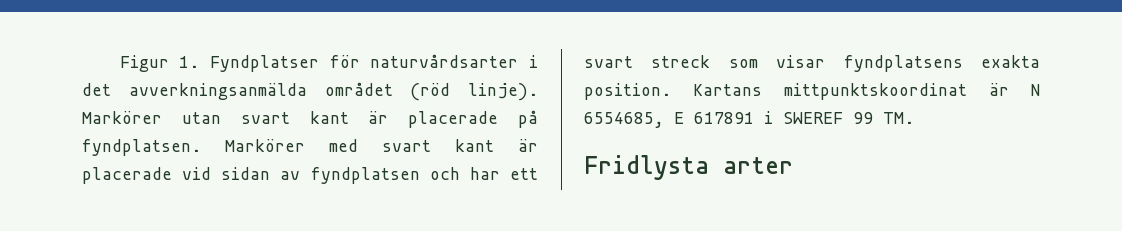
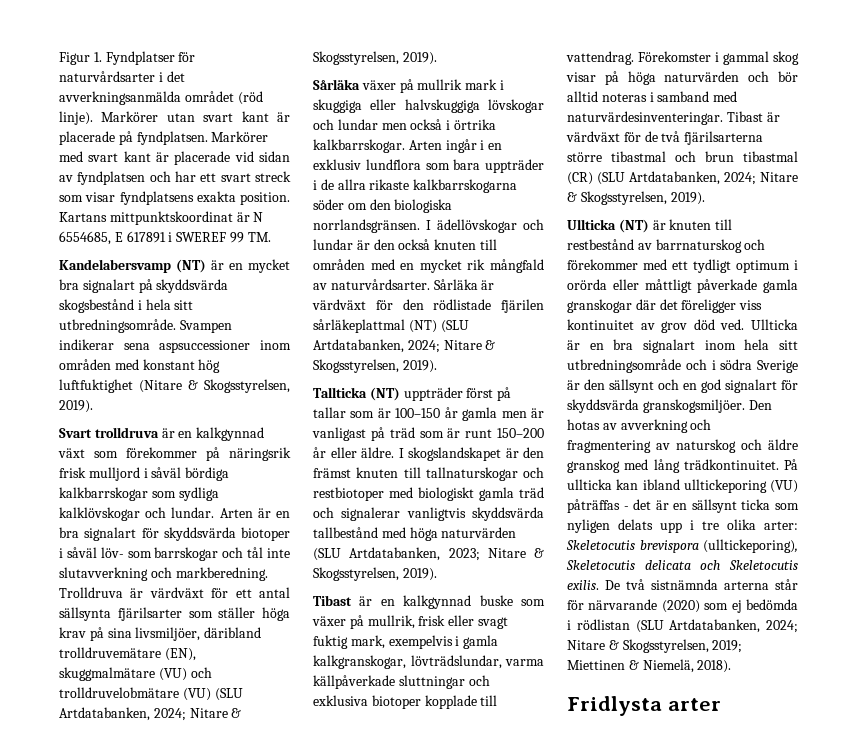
+ Kandelabersvamp (NT) är en mycket bra signalart på skyddsvärda skogsbestånd i hela sitt utbredningsområde. Svampen indikerar sena aspsuccessioner inom områden med konstant hög luftfuktighet (Nitare & Skogsstyrelsen, 2019).
+ Svart trolldruva är en kalkgynnad växt som förekommer på näringsrik frisk mulljord i såväl bördiga kalkbarrskogar som sydliga kalklövskogar och lundar. Arten är en bra signalart för skyddsvärda biotoper i såväl löv- som barrskogar och tål inte slutavverkning och markberedning. Trolldruva är värdväxt för ett antal sällsynta fjärilsarter som ställer höga krav på sina livsmiljöer, däribland trolldruvemätare (EN), skuggmalmätare (VU) och trolldruvelobmätare (VU) (SLU Artdatabanken, 2024; Nitare & Skogsstyrelsen, 2019).
+ Sårläka växer på mullrik mark i skuggiga eller halvskuggiga lövskogar och lundar men också i örtrika kalkbarrskogar. Arten ingår i en exklusiv lundflora som bara uppträder i de allra rikaste kalkbarrskogarna söder om den biologiska norrlandsgränsen. I ädellövskogar och lundar är den också knuten till områden med en mycket rik mångfald av naturvårdsarter. Sårläka är värdväxt för den rödlistade fjärilen sårläkeplattmal (NT) (SLU Artdatabanken, 2024; Nitare & Skogsstyrelsen, 2019).
+ Tallticka (NT) uppträder först på tallar som är 100–150 år gamla men är vanligast på träd som är runt 150–200 år eller äldre. I skogslandskapet är den främst knuten till tallnaturskogar och restbiotoper med biologiskt gamla träd och signalerar vanligtvis skyddsvärda tallbestånd med höga naturvärden (SLU Artdatabanken, 2023; Nitare & Skogsstyrelsen, 2019).
+ Tibast är en kalkgynnad buske som växer på mullrik, frisk eller svagt fuktig mark, exempelvis i gamla kalkgranskogar, lövträdslundar, varma källpåverkade sluttningar och exklusiva biotoper kopplade till vattendrag. Förekomster i gammal skog visar på höga naturvärden och bör alltid noteras i samband med naturvärdesinventeringar. Tibast är värdväxt för de två fjärilsarterna större tibastmal och brun tibastmal (CR) (SLU Artdatabanken, 2024; Nitare & Skogsstyrelsen, 2019).
+ Ullticka (NT) är knuten till restbestånd av barrnaturskog och förekommer med ett tydligt optimum i orörda eller måttligt påverkade gamla granskogar där det föreligger viss kontinuitet av grov död ved. Ullticka är en bra signalart inom hela sitt utbredningsområde och i södra Sverige är den sällsynt och en god signalart för skyddsvärda granskogsmiljöer. Den hotas av avverkning och fragmentering av naturskog och äldre granskog med lång trädkontinuitet. På ullticka kan ibland ulltickeporing (VU) påträffas - det är en sällsynt ticka som nyligen delats upp i tre olika arter: Skeletocutis brevispora (ulltickeporing), Skeletocutis delicata och Skeletocutis exilis. De två sistnämnda arterna står för närvarande (2020) som ej bedömda i rödlistan (SLU Artdatabanken, 2024; Nitare & Skogsstyrelsen, 2019; Miettinen & Niemelä, 2018).

